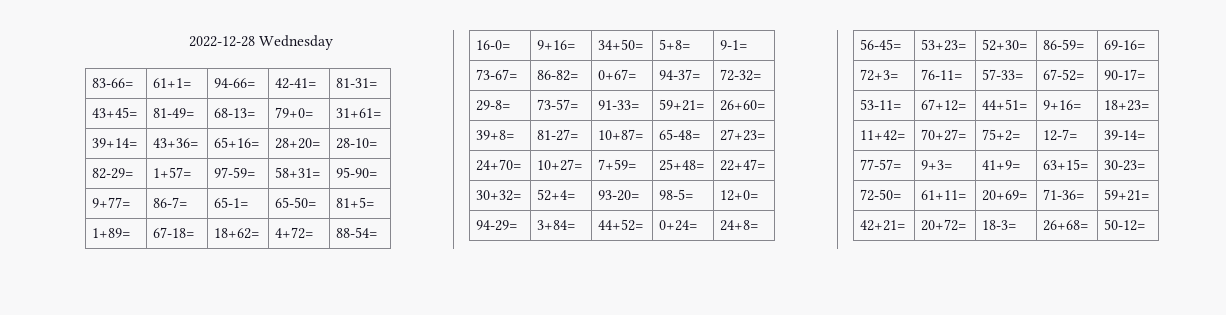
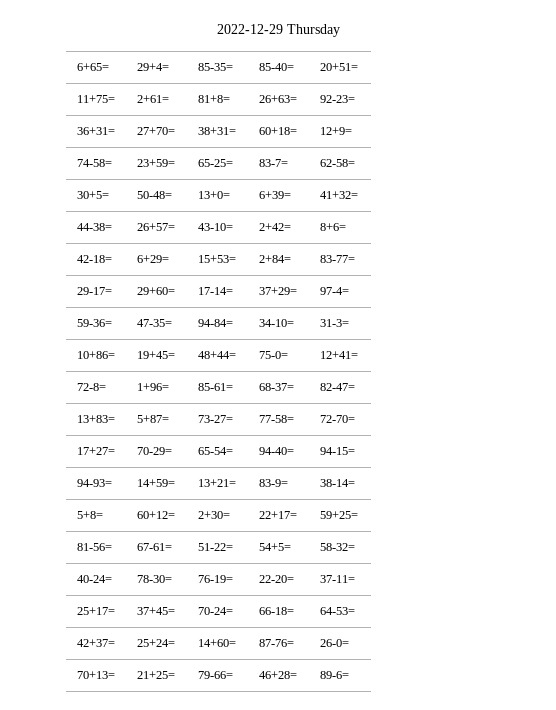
- 2022-12-28 Wednesday
- 83-66= | 61+1= | 94-66= | 42-41= | 81-31=
- 43+45= | 81-49= | 68-13= | 79+0= | 31+61=
- 39+14= | 43+36= | 65+16= | 28+20= | 28-10=
- 82-29= | 1+57= | 97-59= | 58+31= | 95-90=
- 9+77= | 86-7= | 65-1= | 65-50= | 81+5=
- 1+89= | 67-18= | 18+62= | 4+72= | 88-54=
- 16-0= | 9+16= | 34+50= | 5+8= | 9-1=
- 73-67= | 86-82= | 0+67= | 94-37= | 72-32=
- 29-8= | 73-57= | 91-33= | 59+21= | 26+60=
- 39+8= | 81-27= | 10+87= | 65-48= | 27+23=
- 24+70= | 10+27= | 7+59= | 25+48= | 22+47=
- 30+32= | 52+4= | 93-20= | 98-5= | 12+0=
- 94-29= | 3+84= | 44+52= | 0+24= | 24+8=
- 56-45= | 53+23= | 52+30= | 86-59= | 69-16=
- 72+3= | 76-11= | 57-33= | 67-52= | 90-17=
- 53-11= | 67+12= | 44+51= | 9+16= | 18+23=
- 11+42= | 70+27= | 75+2= | 12-7= | 39-14=
- 77-57= | 9+3= | 41+9= | 63+15= | 30-23=
- 72-50= | 61+11= | 20+69= | 71-36= | 59+21=
- 42+21= | 20+72= | 18-3= | 26+68= | 50-12=
+ 2022-12-29 Thursday
+ 6+65= | 29+4= | 85-35= | 85-40= | 20+51=
+ 11+75= | 2+61= | 81+8= | 26+63= | 92-23=
+ 36+31= | 27+70= | 38+31= | 60+18= | 12+9=
+ 74-58= | 23+59= | 65-25= | 83-7= | 62-58=
+ 30+5= | 50-48= | 13+0= | 6+39= | 41+32=
+ 44-38= | 26+57= | 43-10= | 2+42= | 8+6=
+ 42-18= | 6+29= | 15+53= | 2+84= | 83-77=
+ 29-17= | 29+60= | 17-14= | 37+29= | 97-4=
+ 59-36= | 47-35= | 94-84= | 34-10= | 31-3=
+ 10+86= | 19+45= | 48+44= | 75-0= | 12+41=
+ 72-8= | 1+96= | 85-61= | 68-37= | 82-47=
+ 13+83= | 5+87= | 73-27= | 77-58= | 72-70=
+ 17+27= | 70-29= | 65-54= | 94-40= | 94-15=
+ 94-93= | 14+59= | 13+21= | 83-9= | 38-14=
+ 5+8= | 60+12= | 2+30= | 22+17= | 59+25=
+ 81-56= | 67-61= | 51-22= | 54+5= | 58-32=
+ 40-24= | 78-30= | 76-19= | 22-20= | 37-11=
+ 25+17= | 37+45= | 70-24= | 66-18= | 64-53=
+ 42+37= | 25+24= | 14+60= | 87-76= | 26-0=
+ 70+13= | 21+25= | 79-66= | 46+28= | 89-6=

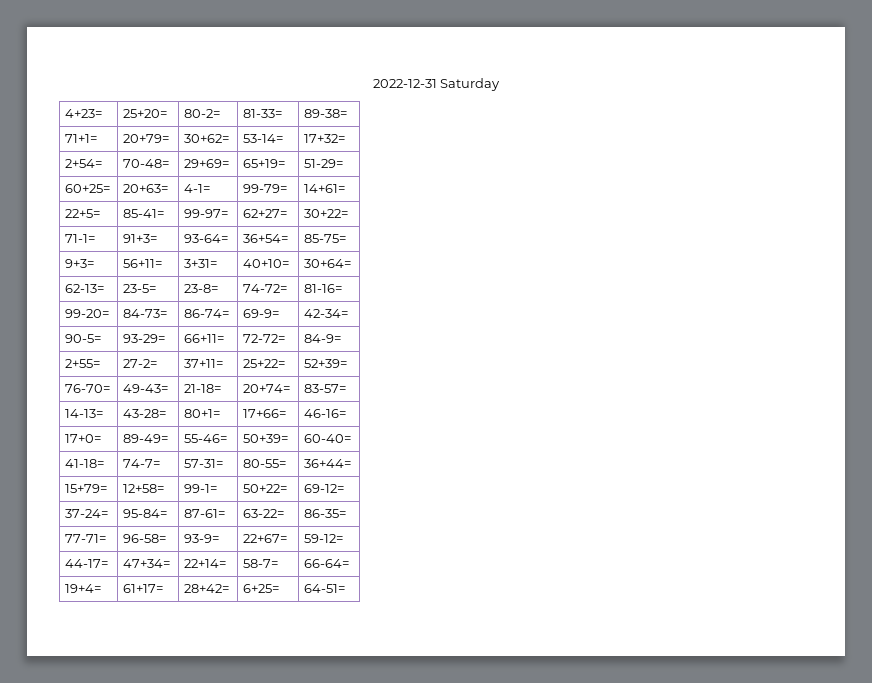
- 2022-12-29 Thursday
- 6+65= | 29+4= | 85-35= | 85-40= | 20+51=
- 11+75= | 2+61= | 81+8= | 26+63= | 92-23=
- 36+31= | 27+70= | 38+31= | 60+18= | 12+9=
- 74-58= | 23+59= | 65-25= | 83-7= | 62-58=
- 30+5= | 50-48= | 13+0= | 6+39= | 41+32=
- 44-38= | 26+57= | 43-10= | 2+42= | 8+6=
- 42-18= | 6+29= | 15+53= | 2+84= | 83-77=
- 29-17= | 29+60= | 17-14= | 37+29= | 97-4=
- 59-36= | 47-35= | 94-84= | 34-10= | 31-3=
- 10+86= | 19+45= | 48+44= | 75-0= | 12+41=
- 72-8= | 1+96= | 85-61= | 68-37= | 82-47=
- 13+83= | 5+87= | 73-27= | 77-58= | 72-70=
- 17+27= | 70-29= | 65-54= | 94-40= | 94-15=
- 94-93= | 14+59= | 13+21= | 83-9= | 38-14=
- 5+8= | 60+12= | 2+30= | 22+17= | 59+25=
- 81-56= | 67-61= | 51-22= | 54+5= | 58-32=
- 40-24= | 78-30= | 76-19= | 22-20= | 37-11=
- 25+17= | 37+45= | 70-24= | 66-18= | 64-53=
- 42+37= | 25+24= | 14+60= | 87-76= | 26-0=
- 70+13= | 21+25= | 79-66= | 46+28= | 89-6=
+ 2022-12-31 Saturday
+ 4+23= | 25+20= | 80-2= | 81-33= | 89-38=
+ 71+1= | 20+79= | 30+62= | 53-14= | 17+32=
+ 2+54= | 70-48= | 29+69= | 65+19= | 51-29=
+ 60+25= | 20+63= | 4-1= | 99-79= | 14+61=
+ 22+5= | 85-41= | 99-97= | 62+27= | 30+22=
+ 71-1= | 91+3= | 93-64= | 36+54= | 85-75=
+ 9+3= | 56+11= | 3+31= | 40+10= | 30+64=
+ 62-13= | 23-5= | 23-8= | 74-72= | 81-16=
+ 99-20= | 84-73= | 86-74= | 69-9= | 42-34=
+ 90-5= | 93-29= | 66+11= | 72-72= | 84-9=
+ 2+55= | 27-2= | 37+11= | 25+22= | 52+39=
+ 76-70= | 49-43= | 21-18= | 20+74= | 83-57=
+ 14-13= | 43-28= | 80+1= | 17+66= | 46-16=
+ 17+0= | 89-49= | 55-46= | 50+39= | 60-40=
+ 41-18= | 74-7= | 57-31= | 80-55= | 36+44=
+ 15+79= | 12+58= | 99-1= | 50+22= | 69-12=
+ 37-24= | 95-84= | 87-61= | 63-22= | 86-35=
+ 77-71= | 96-58= | 93-9= | 22+67= | 59-12=
+ 44-17= | 47+34= | 22+14= | 58-7= | 66-64=
+ 19+4= | 61+17= | 28+42= | 6+25= | 64-51=

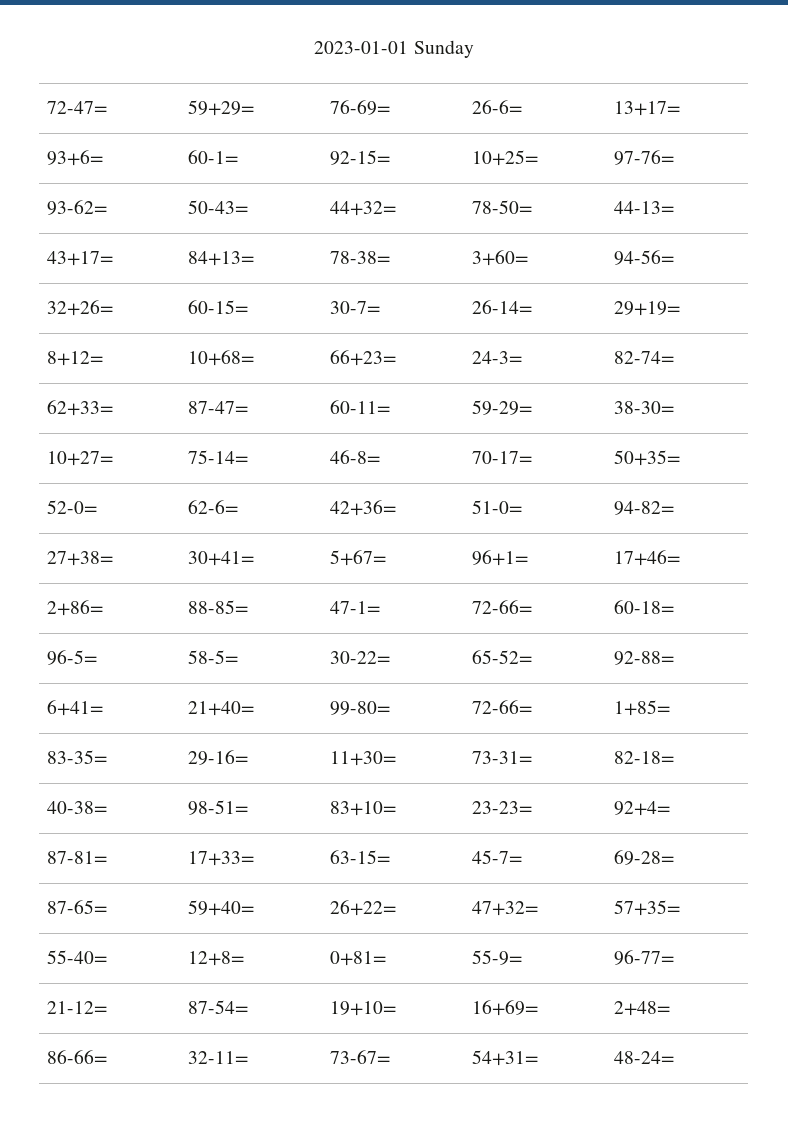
- 2022-12-31 Saturday
- 4+23= | 25+20= | 80-2= | 81-33= | 89-38=
- 71+1= | 20+79= | 30+62= | 53-14= | 17+32=
- 2+54= | 70-48= | 29+69= | 65+19= | 51-29=
- 60+25= | 20+63= | 4-1= | 99-79= | 14+61=
- 22+5= | 85-41= | 99-97= | 62+27= | 30+22=
- 71-1= | 91+3= | 93-64= | 36+54= | 85-75=
- 9+3= | 56+11= | 3+31= | 40+10= | 30+64=
- 62-13= | 23-5= | 23-8= | 74-72= | 81-16=
- 99-20= | 84-73= | 86-74= | 69-9= | 42-34=
- 90-5= | 93-29= | 66+11= | 72-72= | 84-9=
- 2+55= | 27-2= | 37+11= | 25+22= | 52+39=
- 76-70= | 49-43= | 21-18= | 20+74= | 83-57=
- 14-13= | 43-28= | 80+1= | 17+66= | 46-16=
- 17+0= | 89-49= | 55-46= | 50+39= | 60-40=
- 41-18= | 74-7= | 57-31= | 80-55= | 36+44=
- 15+79= | 12+58= | 99-1= | 50+22= | 69-12=
- 37-24= | 95-84= | 87-61= | 63-22= | 86-35=
- 77-71= | 96-58= | 93-9= | 22+67= | 59-12=
- 44-17= | 47+34= | 22+14= | 58-7= | 66-64=
- 19+4= | 61+17= | 28+42= | 6+25= | 64-51=
+ 2023-01-01 Sunday
+ 72-47= | 59+29= | 76-69= | 26-6= | 13+17=
+ 93+6= | 60-1= | 92-15= | 10+25= | 97-76=
+ 93-62= | 50-43= | 44+32= | 78-50= | 44-13=
+ 43+17= | 84+13= | 78-38= | 3+60= | 94-56=
+ 32+26= | 60-15= | 30-7= | 26-14= | 29+19=
+ 8+12= | 10+68= | 66+23= | 24-3= | 82-74=
+ 62+33= | 87-47= | 60-11= | 59-29= | 38-30=
+ 10+27= | 75-14= | 46-8= | 70-17= | 50+35=
+ 52-0= | 62-6= | 42+36= | 51-0= | 94-82=
+ 27+38= | 30+41= | 5+67= | 96+1= | 17+46=
+ 2+86= | 88-85= | 47-1= | 72-66= | 60-18=
+ 96-5= | 58-5= | 30-22= | 65-52= | 92-88=
+ 6+41= | 21+40= | 99-80= | 72-66= | 1+85=
+ 83-35= | 29-16= | 11+30= | 73-31= | 82-18=
+ 40-38= | 98-51= | 83+10= | 23-23= | 92+4=
+ 87-81= | 17+33= | 63-15= | 45-7= | 69-28=
+ 87-65= | 59+40= | 26+22= | 47+32= | 57+35=
+ 55-40= | 12+8= | 0+81= | 55-9= | 96-77=
+ 21-12= | 87-54= | 19+10= | 16+69= | 2+48=
+ 86-66= | 32-11= | 73-67= | 54+31= | 48-24=

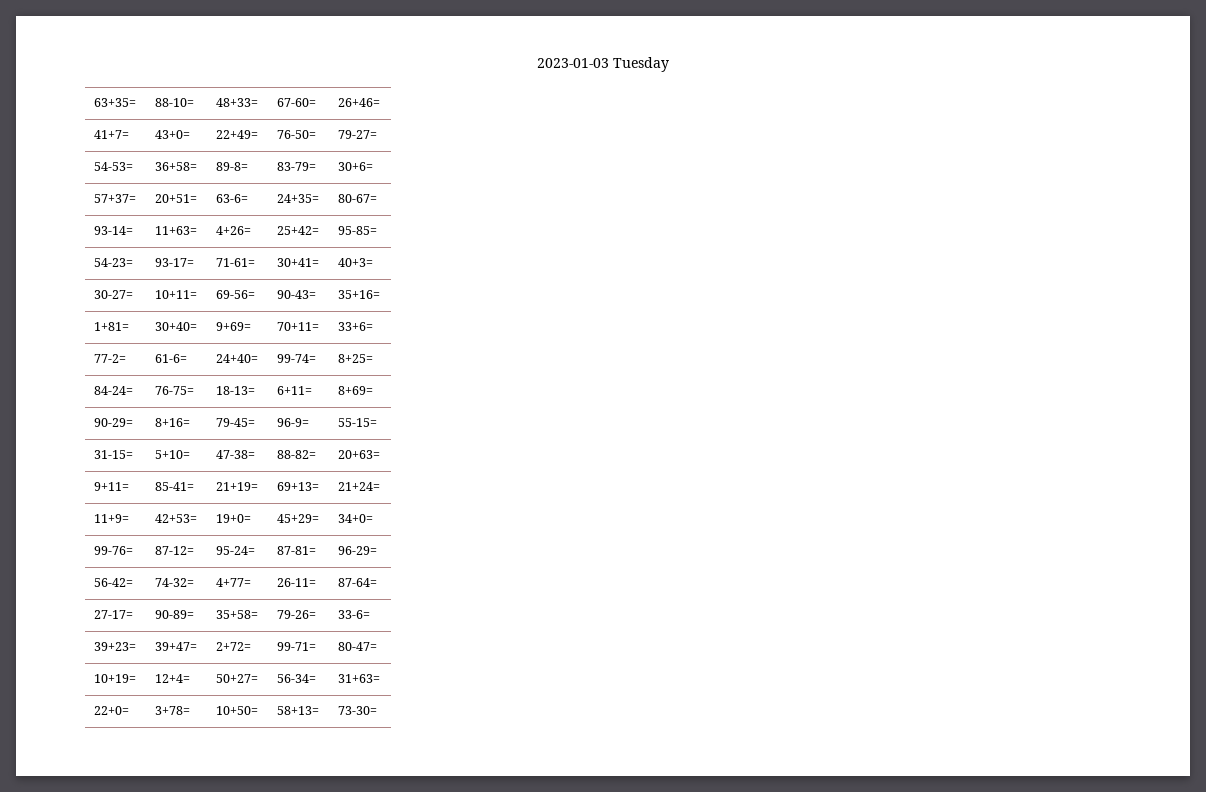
- 2023-01-01 Sunday
- 72-47= | 59+29= | 76-69= | 26-6= | 13+17=
- 93+6= | 60-1= | 92-15= | 10+25= | 97-76=
- 93-62= | 50-43= | 44+32= | 78-50= | 44-13=
- 43+17= | 84+13= | 78-38= | 3+60= | 94-56=
- 32+26= | 60-15= | 30-7= | 26-14= | 29+19=
- 8+12= | 10+68= | 66+23= | 24-3= | 82-74=
- 62+33= | 87-47= | 60-11= | 59-29= | 38-30=
- 10+27= | 75-14= | 46-8= | 70-17= | 50+35=
- 52-0= | 62-6= | 42+36= | 51-0= | 94-82=
- 27+38= | 30+41= | 5+67= | 96+1= | 17+46=
- 2+86= | 88-85= | 47-1= | 72-66= | 60-18=
- 96-5= | 58-5= | 30-22= | 65-52= | 92-88=
- 6+41= | 21+40= | 99-80= | 72-66= | 1+85=
- 83-35= | 29-16= | 11+30= | 73-31= | 82-18=
- 40-38= | 98-51= | 83+10= | 23-23= | 92+4=
- 87-81= | 17+33= | 63-15= | 45-7= | 69-28=
- 87-65= | 59+40= | 26+22= | 47+32= | 57+35=
- 55-40= | 12+8= | 0+81= | 55-9= | 96-77=
- 21-12= | 87-54= | 19+10= | 16+69= | 2+48=
- 86-66= | 32-11= | 73-67= | 54+31= | 48-24=
+ 2023-01-03 Tuesday
+ 63+35= | 88-10= | 48+33= | 67-60= | 26+46=
+ 41+7= | 43+0= | 22+49= | 76-50= | 79-27=
+ 54-53= | 36+58= | 89-8= | 83-79= | 30+6=
+ 57+37= | 20+51= | 63-6= | 24+35= | 80-67=
+ 93-14= | 11+63= | 4+26= | 25+42= | 95-85=
+ 54-23= | 93-17= | 71-61= | 30+41= | 40+3=
+ 30-27= | 10+11= | 69-56= | 90-43= | 35+16=
+ 1+81= | 30+40= | 9+69= | 70+11= | 33+6=
+ 77-2= | 61-6= | 24+40= | 99-74= | 8+25=
+ 84-24= | 76-75= | 18-13= | 6+11= | 8+69=
+ 90-29= | 8+16= | 79-45= | 96-9= | 55-15=
+ 31-15= | 5+10= | 47-38= | 88-82= | 20+63=
+ 9+11= | 85-41= | 21+19= | 69+13= | 21+24=
+ 11+9= | 42+53= | 19+0= | 45+29= | 34+0=
+ 99-76= | 87-12= | 95-24= | 87-81= | 96-29=
+ 56-42= | 74-32= | 4+77= | 26-11= | 87-64=
+ 27-17= | 90-89= | 35+58= | 79-26= | 33-6=
+ 39+23= | 39+47= | 2+72= | 99-71= | 80-47=
+ 10+19= | 12+4= | 50+27= | 56-34= | 31+63=
+ 22+0= | 3+78= | 10+50= | 58+13= | 73-30=

